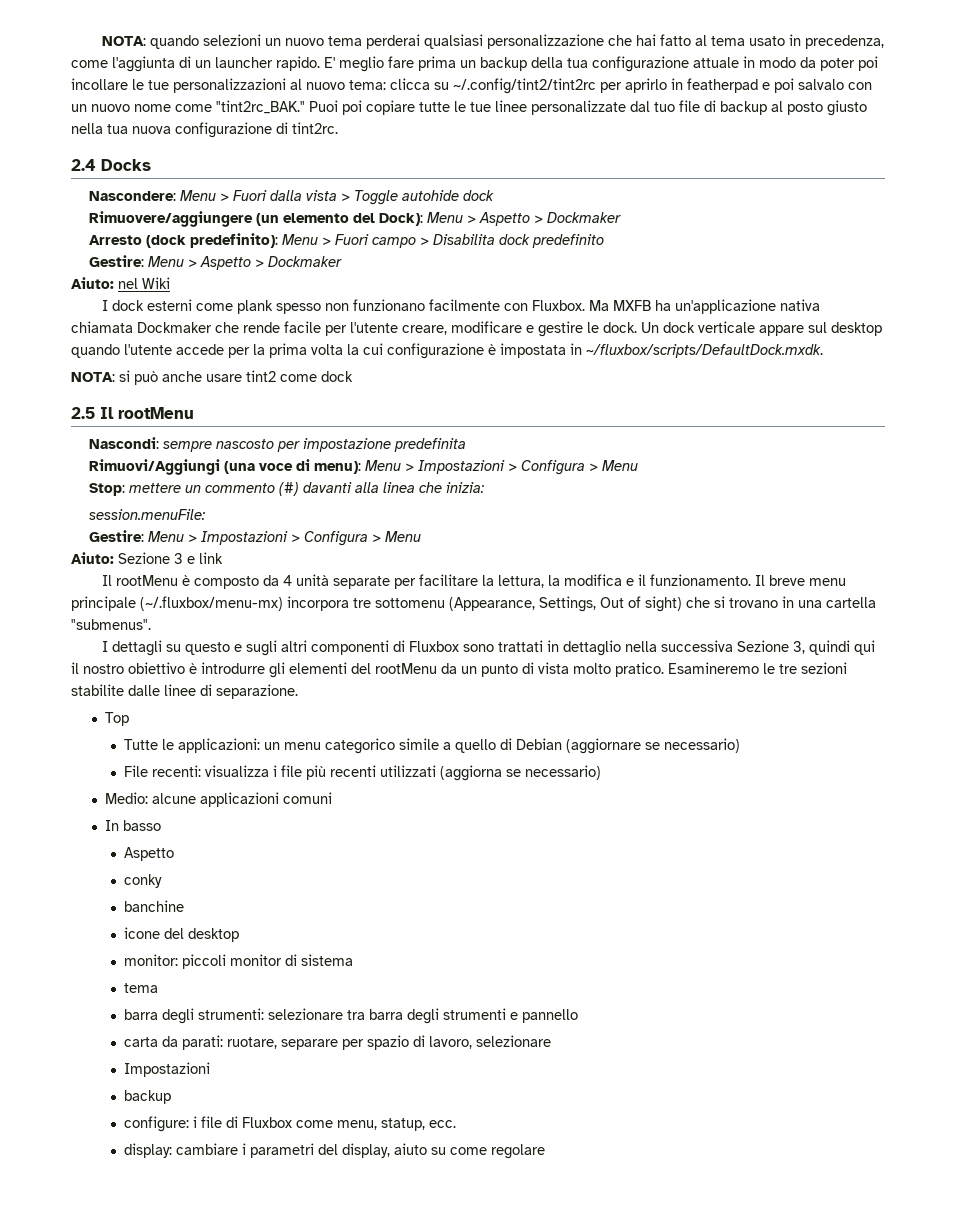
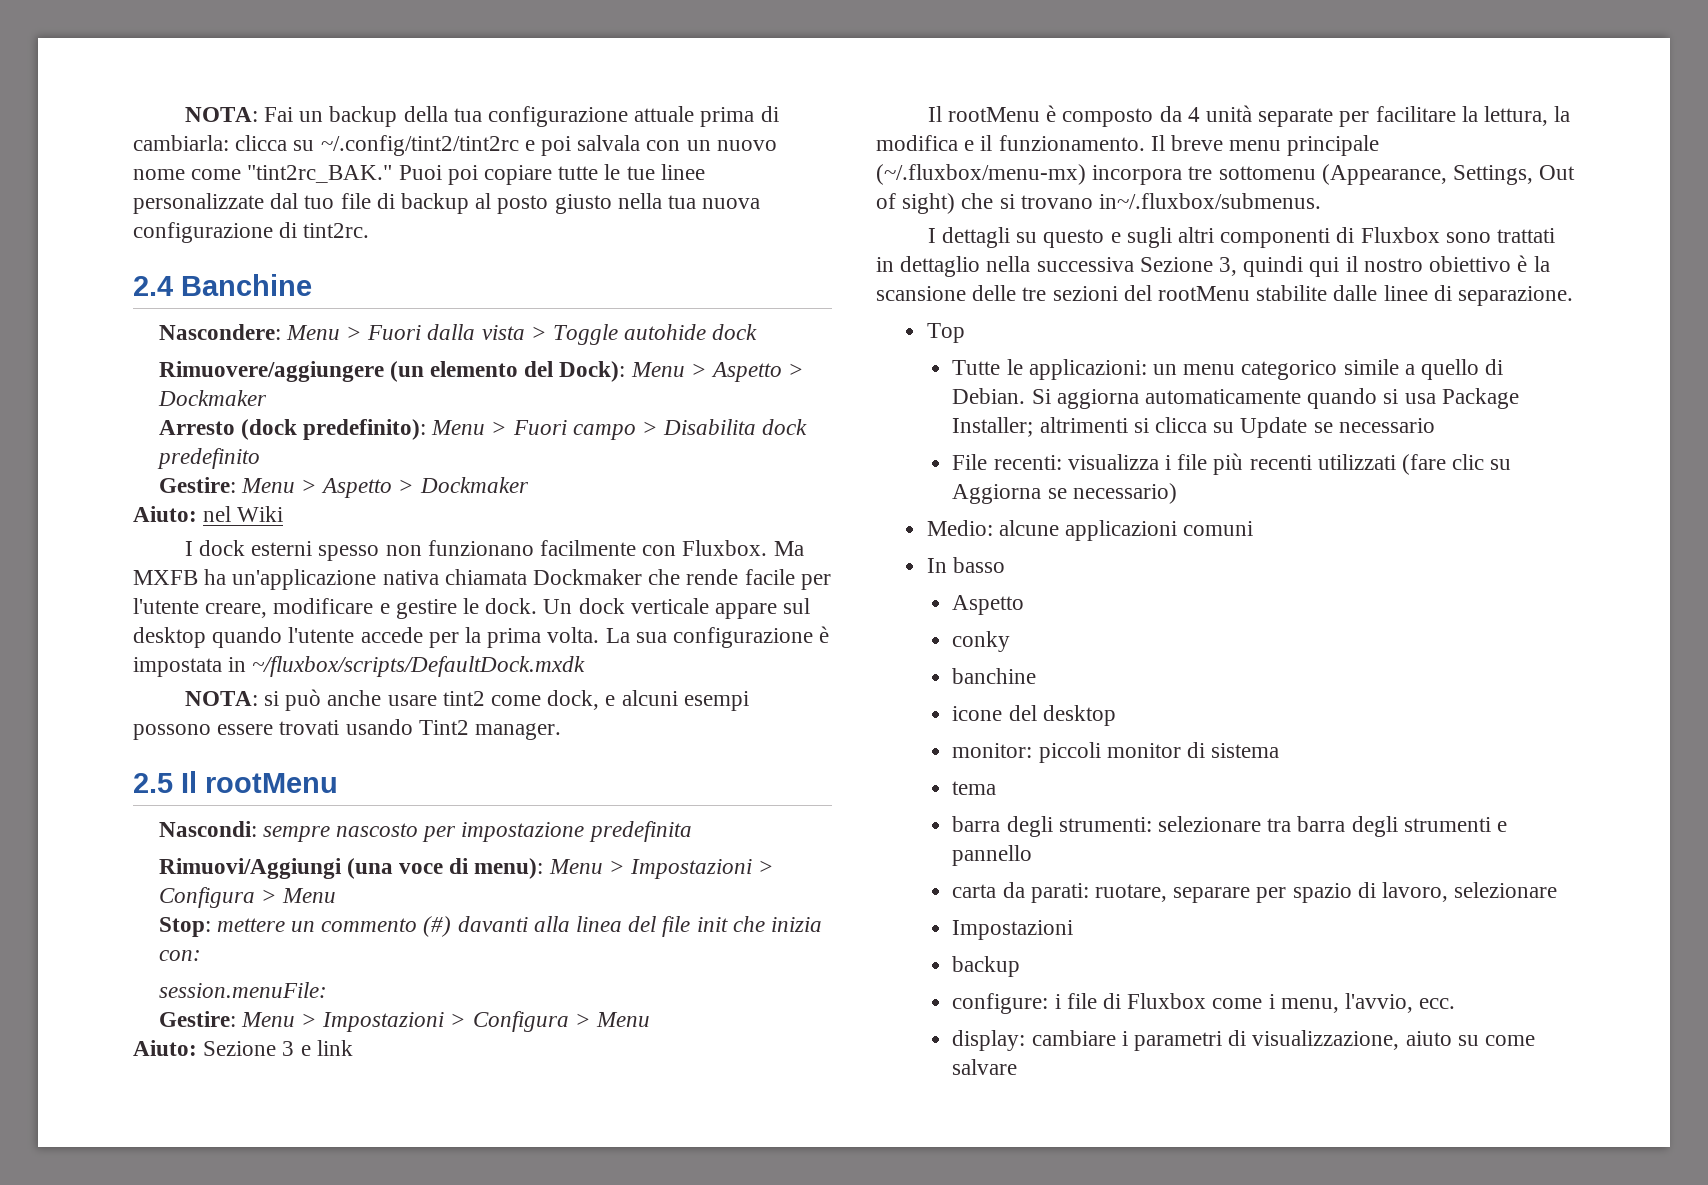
- NOTA: quando selezioni un nuovo tema perderai qualsiasi personalizzazione che hai fatto al tema usato in precedenza, come l'aggiunta di un launcher rapido. E' meglio fare prima un backup della tua configurazione attuale in modo da poter poi incollare le tue personalizzazioni al nuovo tema: clicca su ~/.config/tint2/tint2rc per aprirlo in featherpad e poi salvalo con un nuovo nome come "tint2rc_BAK."
+ NOTA: Fai un backup della tua configurazione attuale prima di cambiarla: clicca su ~/.config/tint2/tint2rc e poi salvala con un nuovo nome come "tint2rc_BAK."
- 2.4 Docks
+ 2.4 Banchine
- I dock esterni come plank spesso non funzionano facilmente con Fluxbox.
+ I dock esterni spesso non funzionano facilmente con Fluxbox.
- Un dock verticale appare sul desktop quando l'utente accede per la prima volta la cui configurazione è impostata in ~/fluxbox/scripts/DefaultDock.mxdk.
+ Un dock verticale appare sul desktop quando l'utente accede per la prima volta. La sua configurazione è impostata in ~/fluxbox/scripts/DefaultDock.mxdk
- NOTA: si può anche usare tint2 come dock
+ NOTA: si può anche usare tint2 come dock, e alcuni esempi possono essere trovati usando Tint2 manager.
- Stop: mettere un commento (#) davanti alla linea che inizia:
+ Stop: mettere un commento (#) davanti alla linea del file init che inizia con:
- Il breve menu principale (~/.fluxbox/menu-mx) incorpora tre sottomenu (Appearance, Settings, Out of sight) che si trovano in una cartella "submenus".
+ Il breve menu principale (~/.fluxbox/menu-mx) incorpora tre sottomenu (Appearance, Settings, Out of sight) che si trovano in~/.fluxbox/submenus.
- I dettagli su questo e sugli altri componenti di Fluxbox sono trattati in dettaglio nella successiva Sezione 3, quindi qui il nostro obiettivo è introdurre gli elementi del rootMenu da un punto di vista molto pratico. Esamineremo le tre sezioni stabilite dalle linee di separazione.
+ I dettagli su questo e sugli altri componenti di Fluxbox sono trattati in dettaglio nella successiva Sezione 3, quindi qui il nostro obiettivo è la scansione delle tre sezioni del rootMenu stabilite dalle linee di separazione.
- Tutte le applicazioni: un menu categorico simile a quello di Debian (aggiornare se necessario)
+ Tutte le applicazioni: un menu categorico simile a quello di Debian. Si aggiorna automaticamente quando si usa Package Installer; altrimenti si clicca su Update se necessario
- File recenti: visualizza i file più recenti utilizzati (aggiorna se necessario)
+ File recenti: visualizza i file più recenti utilizzati (fare clic su Aggiorna se necessario)
- configure: i file di Fluxbox come menu, statup, ecc.
+ configure: i file di Fluxbox come i menu, l'avvio, ecc.
- display: cambiare i parametri del display, aiuto su come regolare
+ display: cambiare i parametri di visualizzazione, aiuto su come salvare

